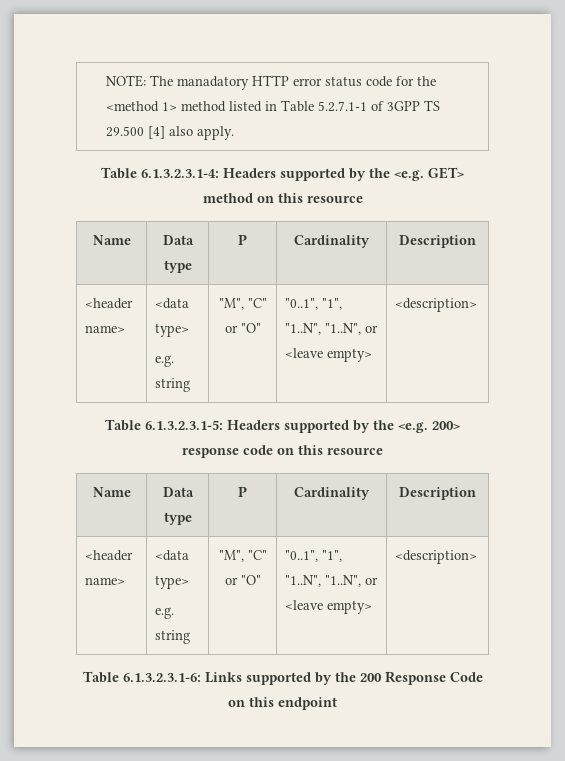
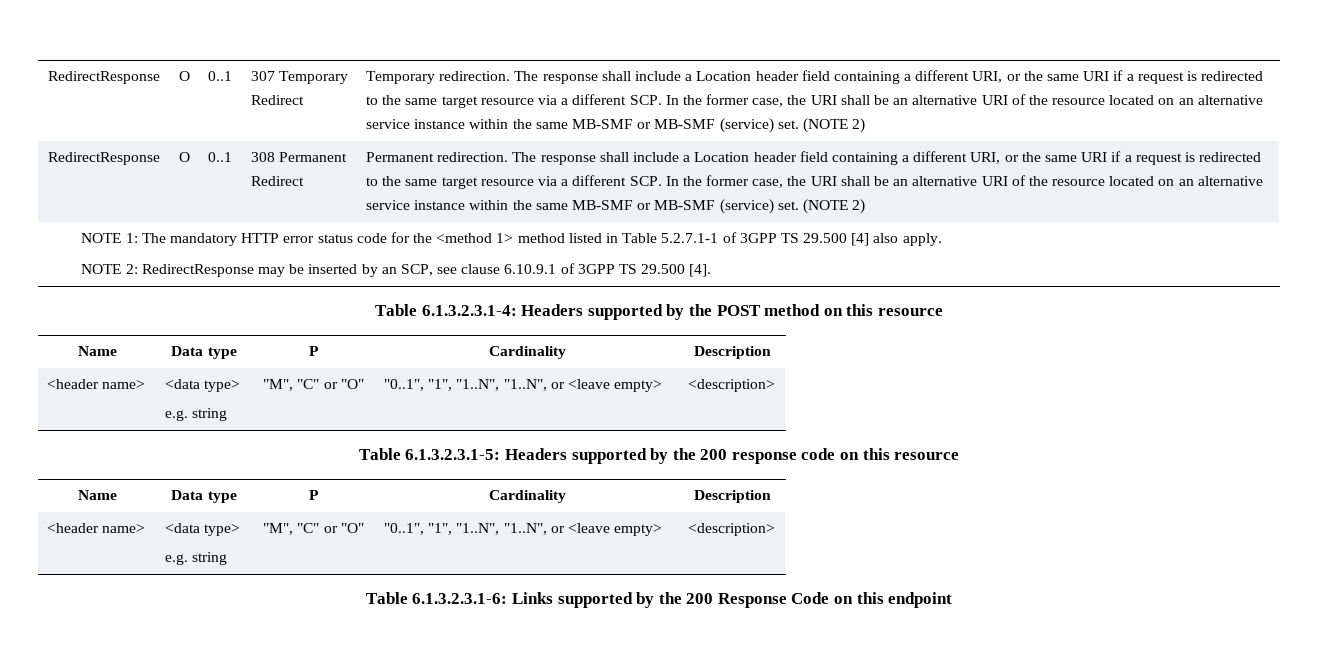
- NOTE: The manadatory HTTP error status code for the <method 1> method listed in Table 5.2.7.1-1 of 3GPP TS 29.500 [4] also apply.
+ RedirectResponse | O | 0..1 | 307 Temporary Redirect | Temporary redirection. The response shall include a Location header field containing a different URI, or the same URI if a request is redirected to the same target resource via a different SCP. In the former case, the URI shall be an alternative URI of the resource located on an alternative service instance within the same MB-SMF or MB-SMF (service) set. (NOTE 2)
+ RedirectResponse | O | 0..1 | 308 Permanent Redirect | Permanent redirection. The response shall include a Location header field containing a different URI, or the same URI if a request is redirected to the same target resource via a different SCP. In the former case, the URI shall be an alternative URI of the resource located on an alternative service instance within the same MB-SMF or MB-SMF (service) set. (NOTE 2)
+ NOTE 1: The mandatory HTTP error status code for the <method 1> method listed in Table 5.2.7.1-1 of 3GPP TS 29.500 [4] also apply.
+ NOTE 2: RedirectResponse may be inserted by an SCP, see clause 6.10.9.1 of 3GPP TS 29.500 [4].
- Table 6.1.3.2.3.1-4: Headers supported by the <e.g. GET> method on this resource
+ Table 6.1.3.2.3.1-4: Headers supported by the POST method on this resource
- Table 6.1.3.2.3.1-5: Headers supported by the <e.g. 200> response code on this resource
+ Table 6.1.3.2.3.1-5: Headers supported by the 200 response code on this resource

